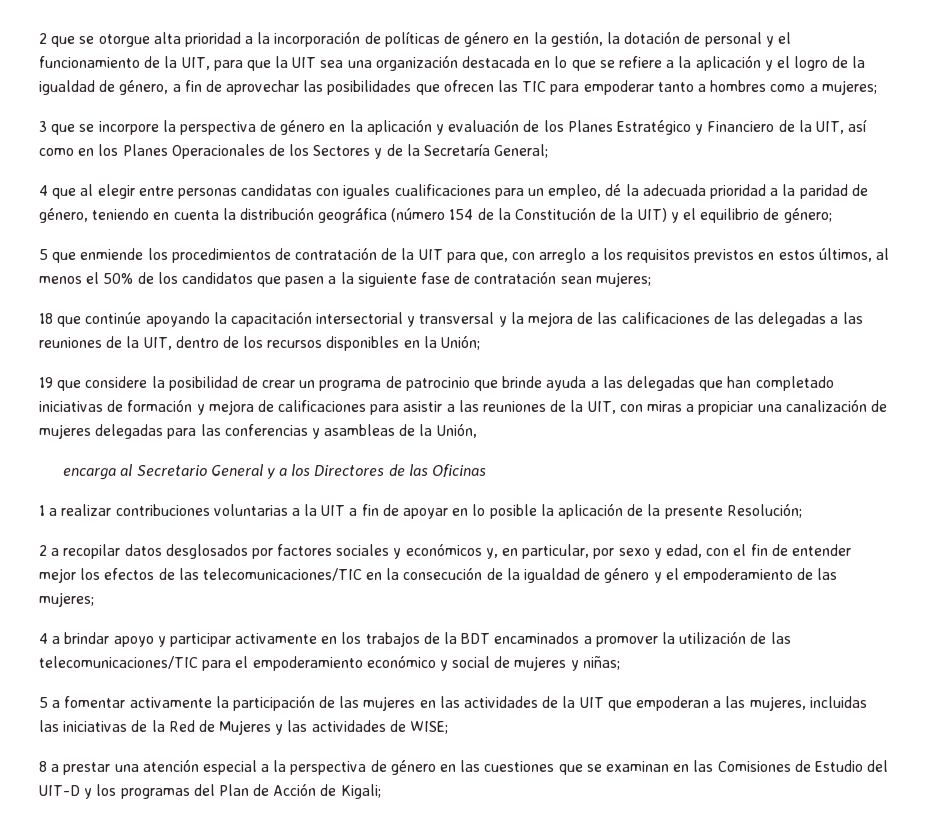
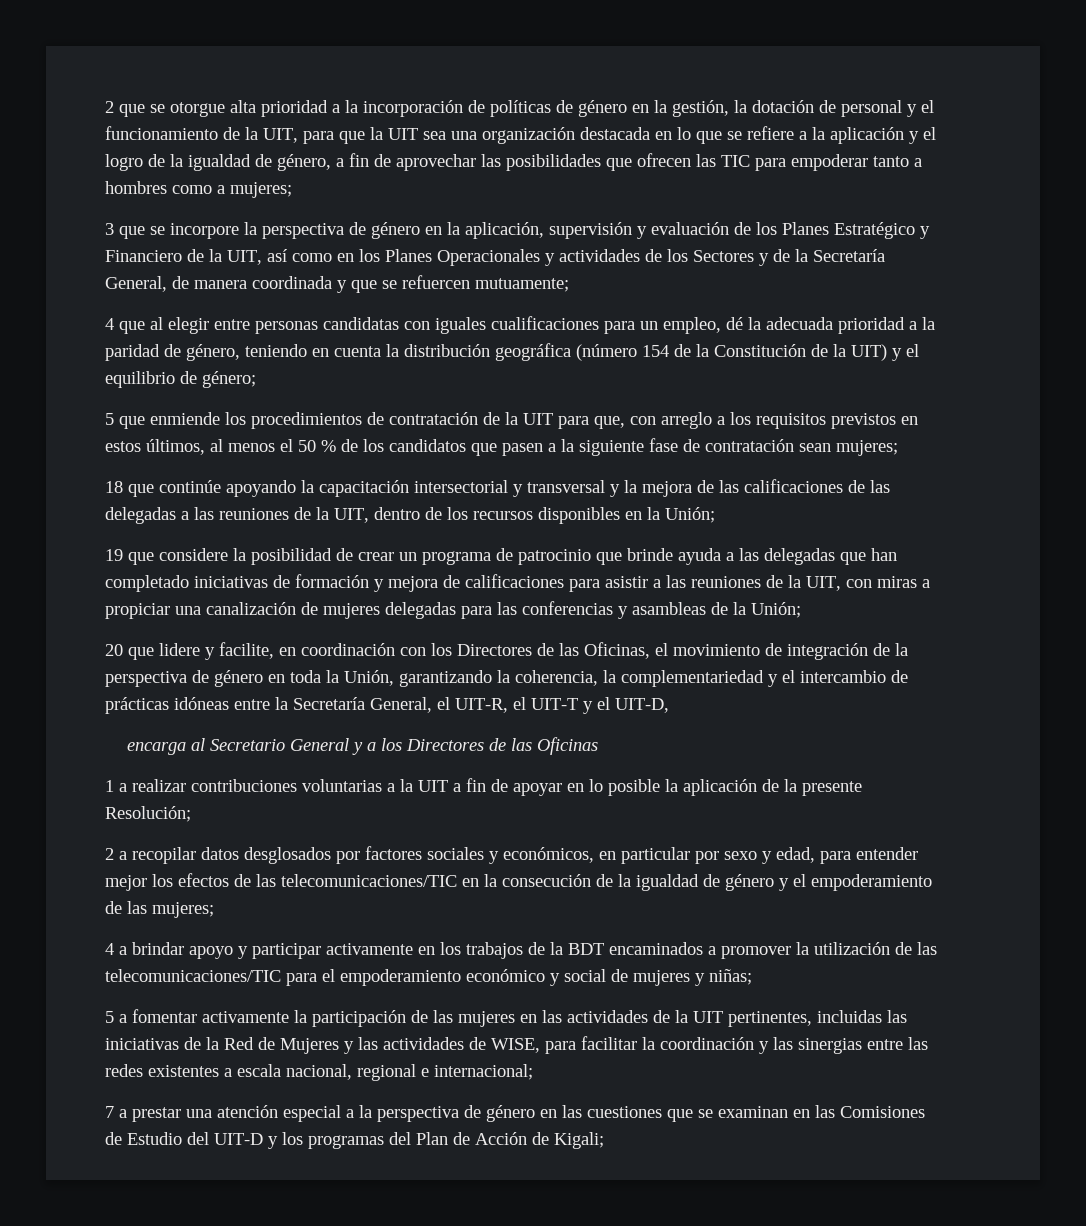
- 3 que se incorpore la perspectiva de género en la aplicación y evaluación de los Planes Estratégico y Financiero de la UIT, así como en los Planes Operacionales de los Sectores y de la Secretaría General;
+ 3 que se incorpore la perspectiva de género en la aplicación, supervisión y evaluación de los Planes Estratégico y Financiero de la UIT, así como en los Planes Operacionales y actividades de los Sectores y de la Secretaría General, de manera coordinada y que se refuercen mutuamente;
- 5 que enmiende los procedimientos de contratación de la UIT para que, con arreglo a los requisitos previstos en estos últimos, al menos el 50% de los candidatos que pasen a la siguiente fase de contratación sean mujeres;
+ 5 que enmiende los procedimientos de contratación de la UIT para que, con arreglo a los requisitos previstos en estos últimos, al menos el 50 % de los candidatos que pasen a la siguiente fase de contratación sean mujeres;
- 19 que considere la posibilidad de crear un programa de patrocinio que brinde ayuda a las delegadas que han completado iniciativas de formación y mejora de calificaciones para asistir a las reuniones de la UIT, con miras a propiciar una canalización de mujeres delegadas para las conferencias y asambleas de la Unión,
+ 19 que considere la posibilidad de crear un programa de patrocinio que brinde ayuda a las delegadas que han completado iniciativas de formación y mejora de calificaciones para asistir a las reuniones de la UIT, con miras a propiciar una canalización de mujeres delegadas para las conferencias y asambleas de la Unión;
+ 20 que lidere y facilite, en coordinación con los Directores de las Oficinas, el movimiento de integración de la perspectiva de género en toda la Unión, garantizando la coherencia, la complementariedad y el intercambio de prácticas idóneas entre la Secretaría General, el UIT-R, el UIT-T y el UIT-D,
- 2 a recopilar datos desglosados por factores sociales y económicos y, en particular, por sexo y edad, con el fin de entender mejor los efectos de las telecomunicaciones/TIC en la consecución de la igualdad de género y el empoderamiento de las mujeres;
+ 2 a recopilar datos desglosados por factores sociales y económicos, en particular por sexo y edad, para entender mejor los efectos de las telecomunicaciones/TIC en la consecución de la igualdad de género y el empoderamiento de las mujeres;
- 5 a fomentar activamente la participación de las mujeres en las actividades de la UIT que empoderan a las mujeres, incluidas las iniciativas de la Red de Mujeres y las actividades de WISE;
- 8 a prestar una atención especial a la perspectiva de género en las cuestiones que se examinan en las Comisiones de Estudio del UIT-D y los programas del Plan de Acción de Kigali;
+ 5 a fomentar activamente la participación de las mujeres en las actividades de la UIT pertinentes, incluidas las iniciativas de la Red de Mujeres y las actividades de WISE, para facilitar la coordinación y las sinergias entre las redes existentes a escala nacional, regional e internacional;
+ 7 a prestar una atención especial a la perspectiva de género en las cuestiones que se examinan en las Comisiones de Estudio del UIT-D y los programas del Plan de Acción de Kigali;

